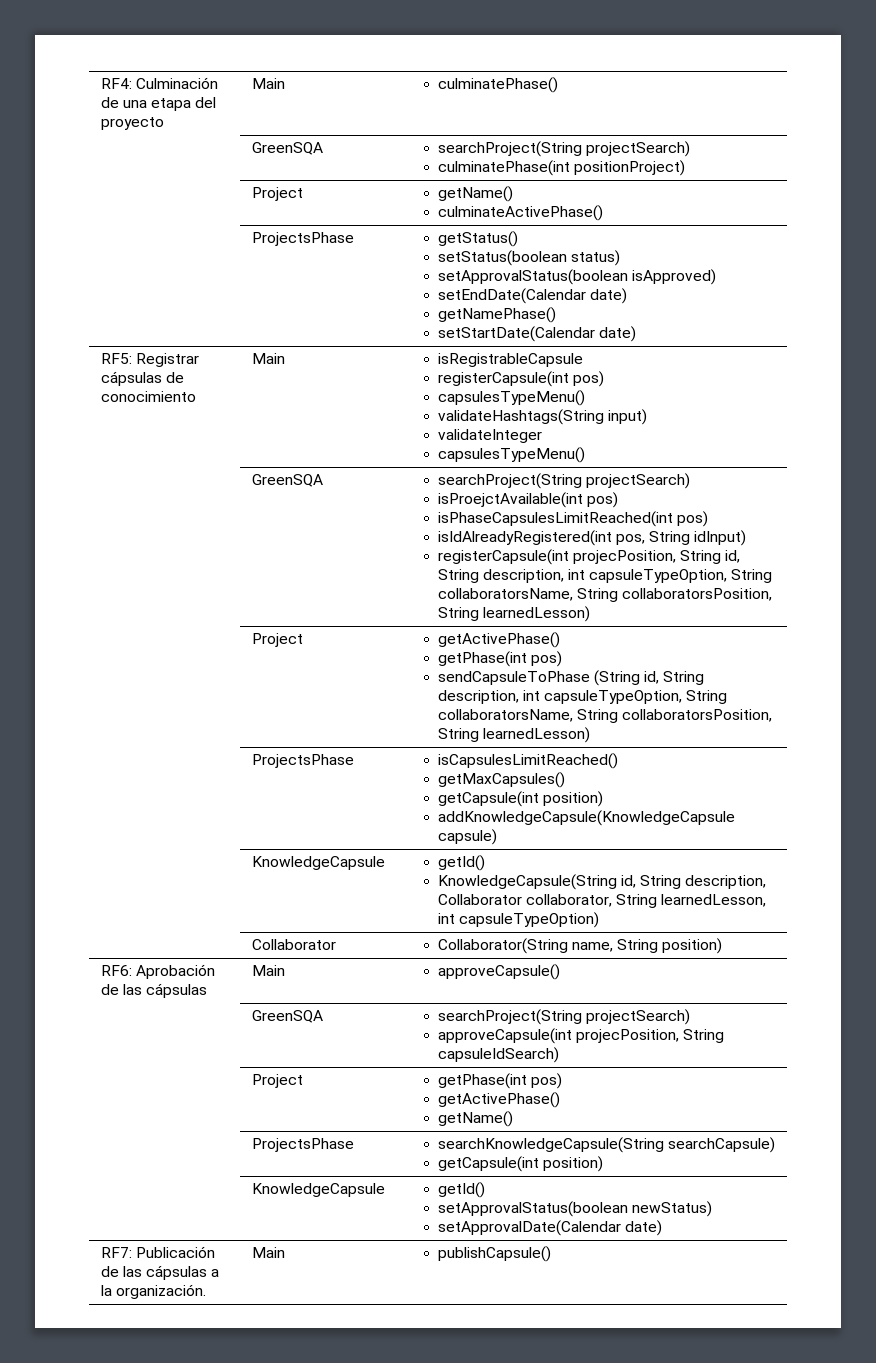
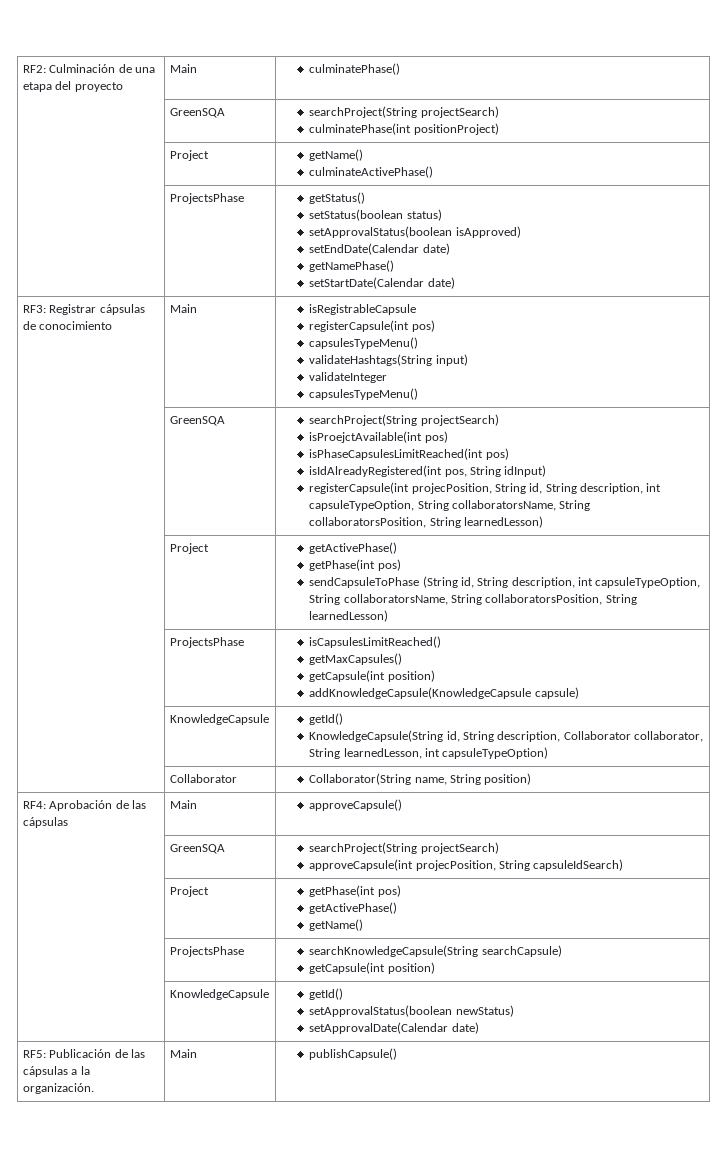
- RF4: Culminación de una etapa del proyecto | Main | culminatePhase()
+ RF2: Culminación de una etapa del proyecto | Main | culminatePhase()
- RF5: Registrar cápsulas de conocimiento | Main | isRegistrableCapsule
+ RF3: Registrar cápsulas de conocimiento | Main | isRegistrableCapsule
- RF6: Aprobación de las cápsulas | Main | approveCapsule()
+ RF4: Aprobación de las cápsulas | Main | approveCapsule()
- RF7: Publicación de las cápsulas a la organización. | Main | publishCapsule()
+ RF5: Publicación de las cápsulas a la organización. | Main | publishCapsule()

